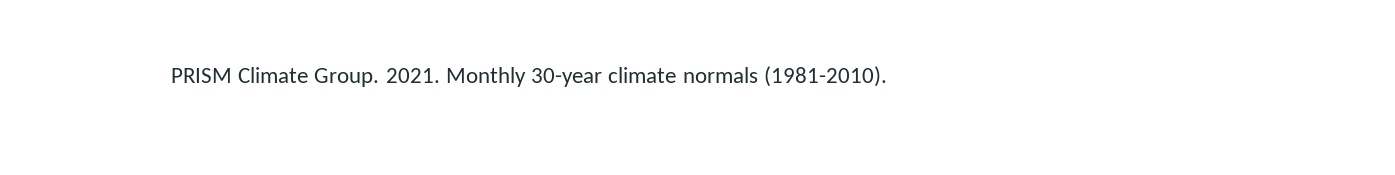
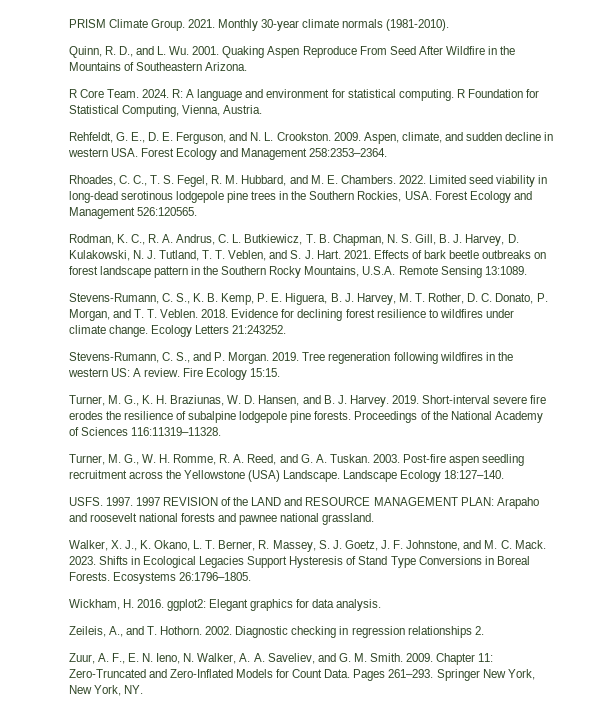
+ Quinn, R. D., and L. Wu. 2001. Quaking Aspen Reproduce From Seed After Wildfire in the Mountains of Southeastern Arizona.
+ R Core Team. 2024. R: A language and environment for statistical computing. R Foundation for Statistical Computing, Vienna, Austria.
+ Rehfeldt, G. E., D. E. Ferguson, and N. L. Crookston. 2009. Aspen, climate, and sudden decline in western USA. Forest Ecology and Management 258:2353–2364.
+ Rhoades, C. C., T. S. Fegel, R. M. Hubbard, and M. E. Chambers. 2022. Limited seed viability in long-dead serotinous lodgepole pine trees in the Southern Rockies, USA. Forest Ecology and Management 526:120565.
+ Rodman, K. C., R. A. Andrus, C. L. Butkiewicz, T. B. Chapman, N. S. Gill, B. J. Harvey, D. Kulakowski, N. J. Tutland, T. T. Veblen, and S. J. Hart. 2021. Effects of bark beetle outbreaks on forest landscape pattern in the Southern Rocky Mountains, U.S.A. Remote Sensing 13:1089.
+ Stevens-Rumann, C. S., K. B. Kemp, P. E. Higuera, B. J. Harvey, M. T. Rother, D. C. Donato, P. Morgan, and T. T. Veblen. 2018. Evidence for declining forest resilience to wildfires under climate change. Ecology Letters 21:243252.
+ Stevens-Rumann, C. S., and P. Morgan. 2019. Tree regeneration following wildfires in the western US: A review. Fire Ecology 15:15.
+ Turner, M. G., K. H. Braziunas, W. D. Hansen, and B. J. Harvey. 2019. Short-interval severe fire erodes the resilience of subalpine lodgepole pine forests. Proceedings of the National Academy of Sciences 116:11319–11328.
+ Turner, M. G., W. H. Romme, R. A. Reed, and G. A. Tuskan. 2003. Post-fire aspen seedling recruitment across the Yellowstone (USA) Landscape. Landscape Ecology 18:127–140.
+ USFS. 1997. 1997 REVISION of the LAND and RESOURCE MANAGEMENT PLAN: Arapaho and roosevelt national forests and pawnee national grassland.
+ Walker, X. J., K. Okano, L. T. Berner, R. Massey, S. J. Goetz, J. F. Johnstone, and M. C. Mack. 2023. Shifts in Ecological Legacies Support Hysteresis of Stand Type Conversions in Boreal Forests. Ecosystems 26:1796–1805.
+ Wickham, H. 2016. ggplot2: Elegant graphics for data analysis.
+ Zeileis, A., and T. Hothorn. 2002. Diagnostic checking in regression relationships 2.
+ Zuur, A. F., E. N. Ieno, N. Walker, A. A. Saveliev, and G. M. Smith. 2009. Chapter 11: Zero-Truncated and Zero-Inflated Models for Count Data. Pages 261–293. Springer New York, New York, NY.

